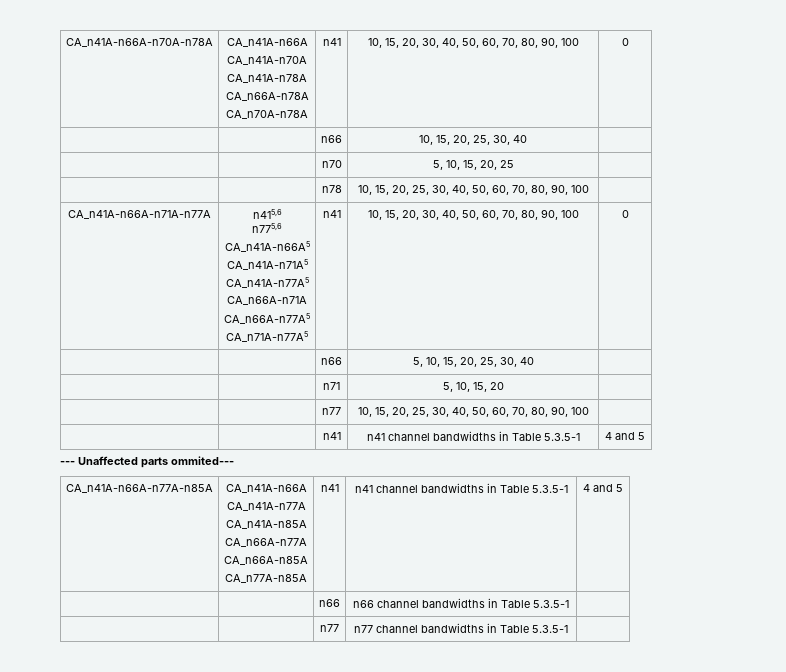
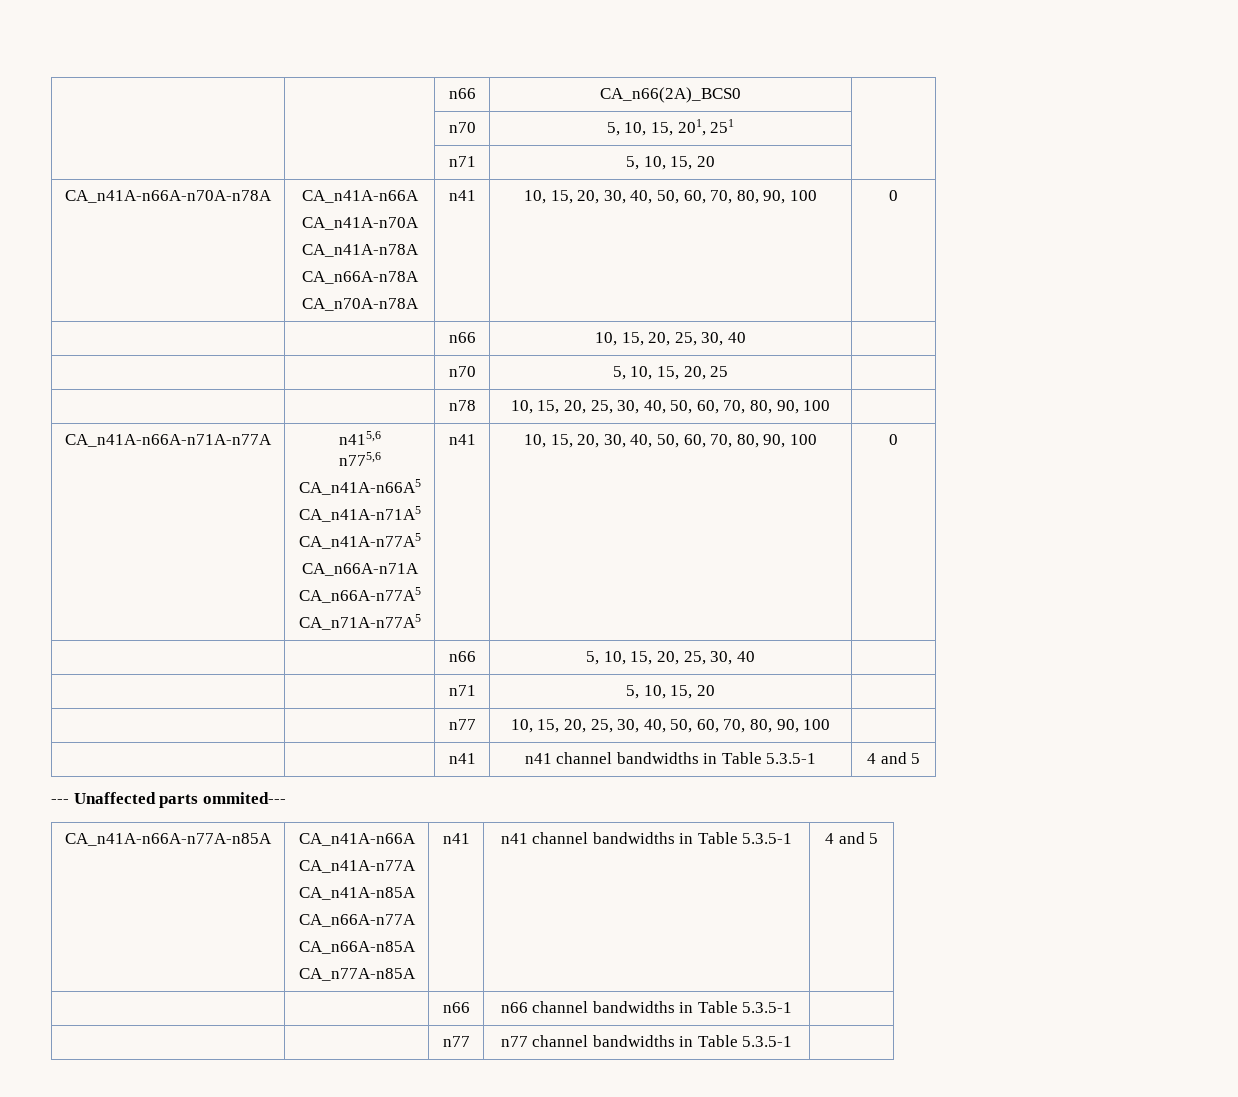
+ | | n66 | CA_n66(2A)_BCS0 |
+ | | n70 | 5, 10, 15, 201, 251 |
+ | | n71 | 5, 10, 15, 20 |

